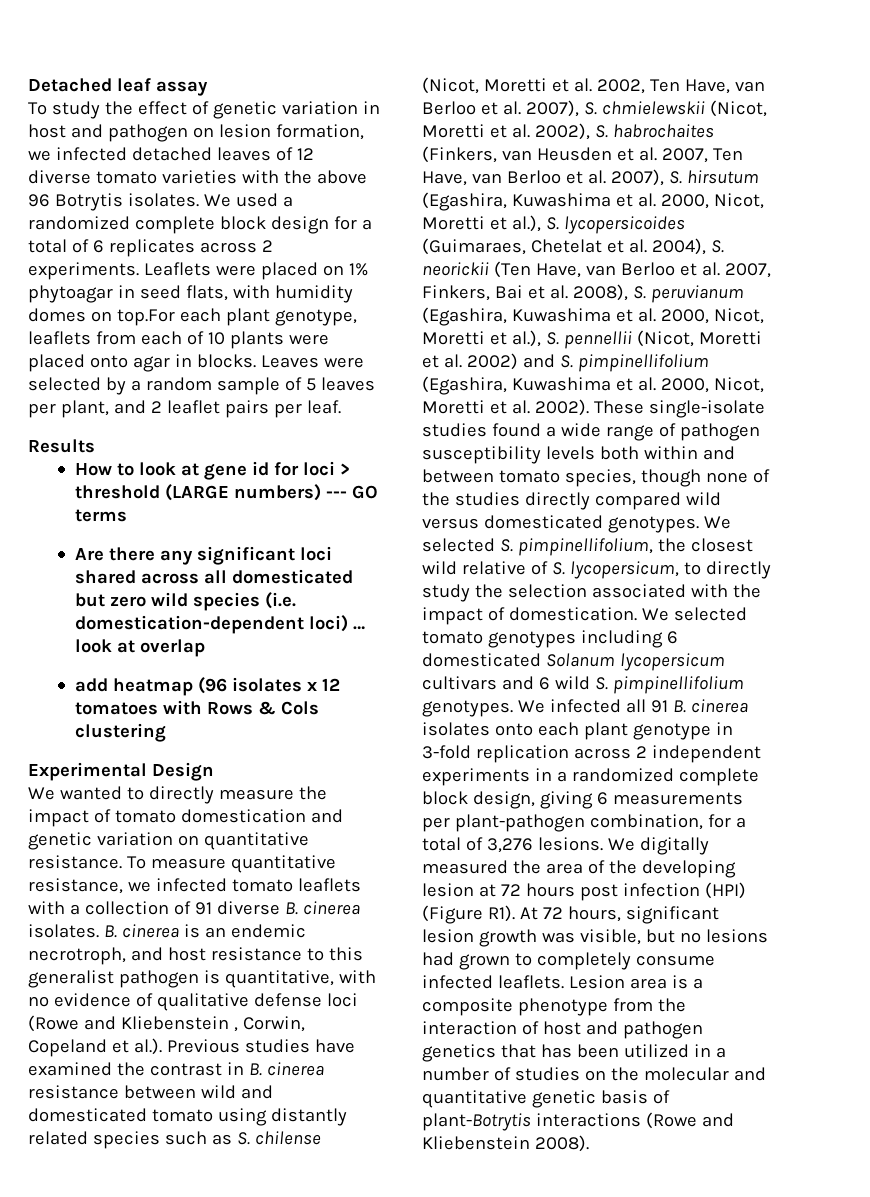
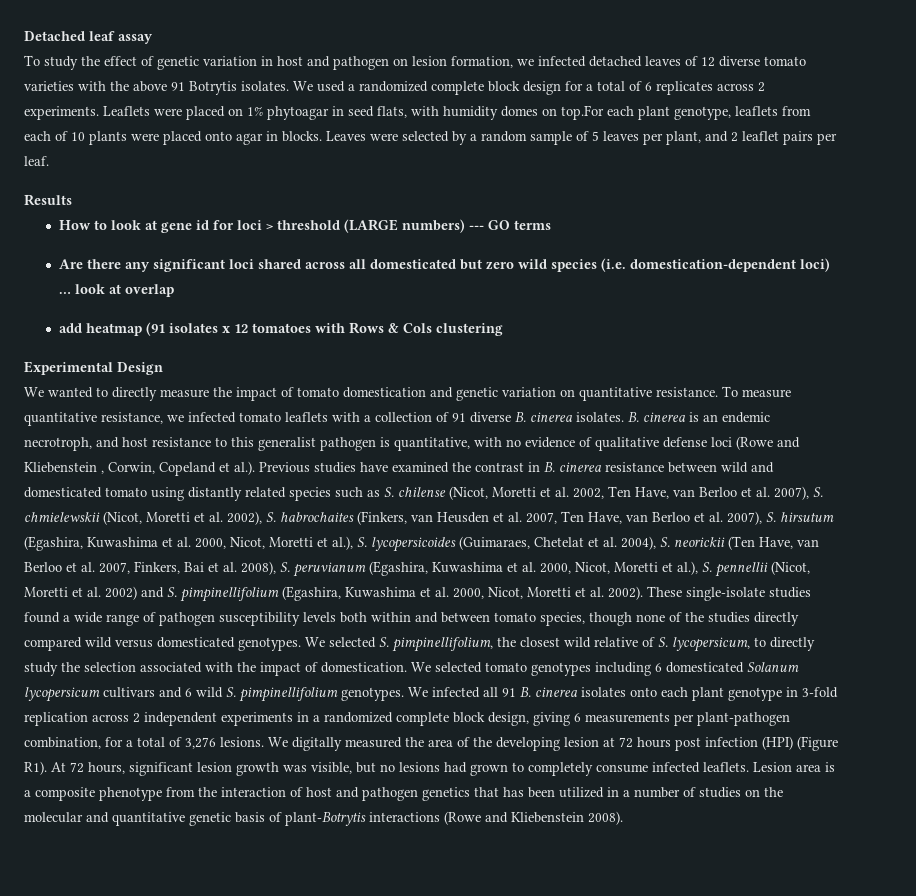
- To study the effect of genetic variation in host and pathogen on lesion formation, we infected detached leaves of 12 diverse tomato varieties with the above 96 Botrytis isolates.
+ To study the effect of genetic variation in host and pathogen on lesion formation, we infected detached leaves of 12 diverse tomato varieties with the above 91 Botrytis isolates.
- add heatmap (96 isolates x 12 tomatoes with Rows & Cols clustering
+ add heatmap (91 isolates x 12 tomatoes with Rows & Cols clustering

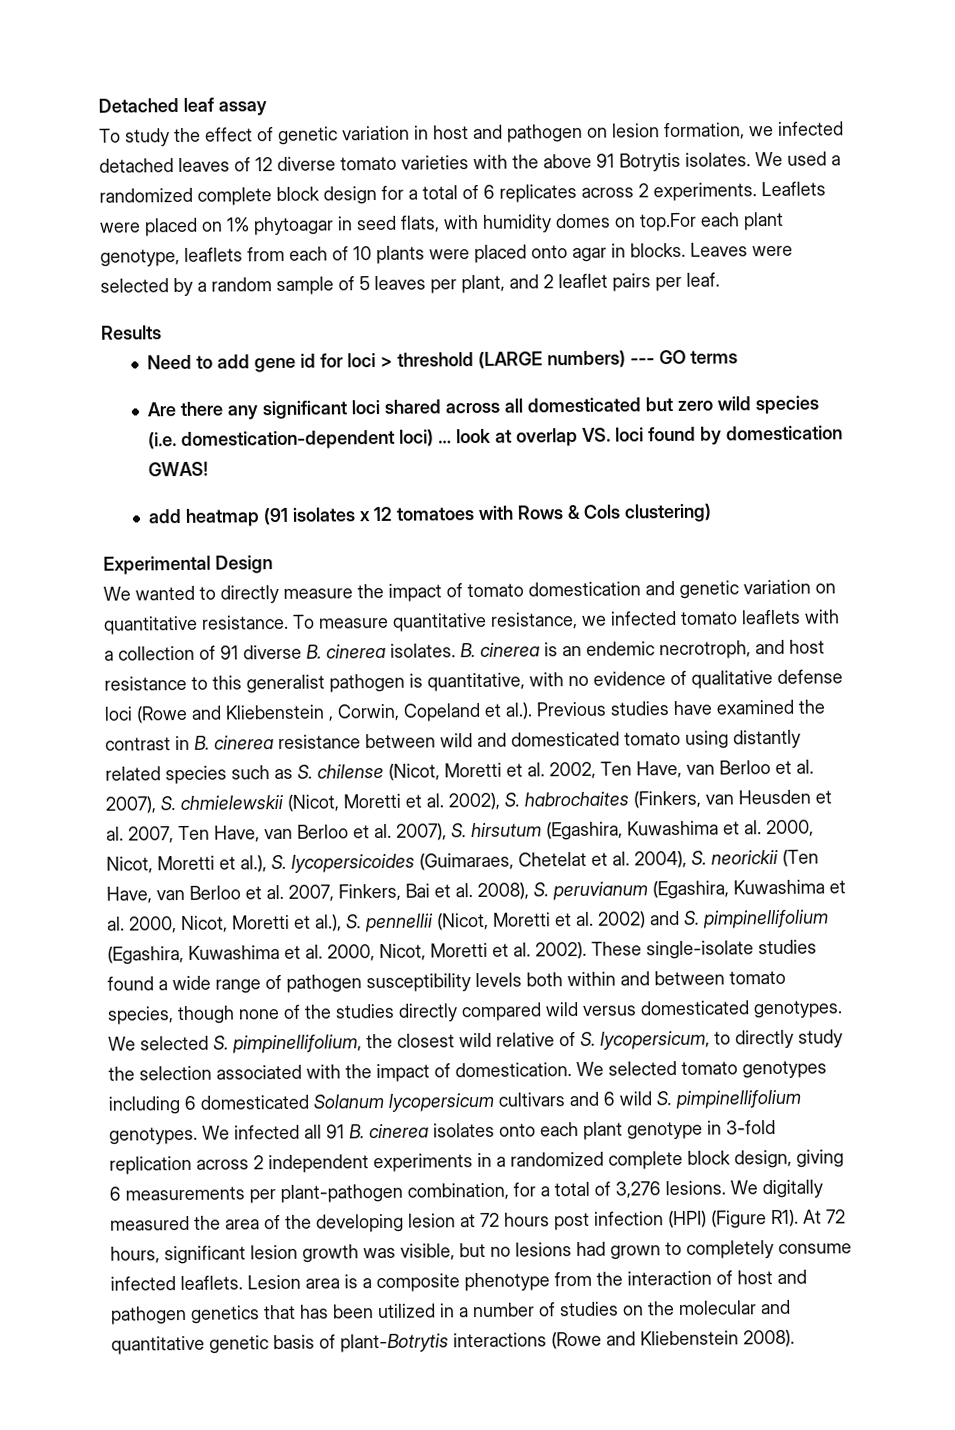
- How to look at gene id for loci > threshold (LARGE numbers) --- GO terms
+ Need to add gene id for loci > threshold (LARGE numbers) --- GO terms
- Are there any significant loci shared across all domesticated but zero wild species (i.e. domestication-dependent loci) … look at overlap
+ Are there any significant loci shared across all domesticated but zero wild species (i.e. domestication-dependent loci) … look at overlap VS. loci found by domestication GWAS!
- add heatmap (91 isolates x 12 tomatoes with Rows & Cols clustering
+ add heatmap (91 isolates x 12 tomatoes with Rows & Cols clustering)

